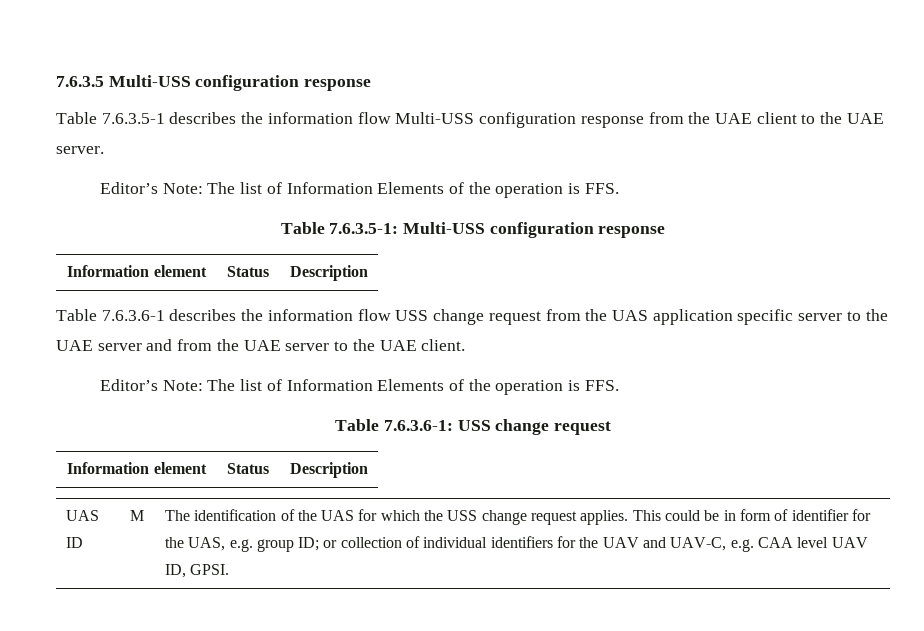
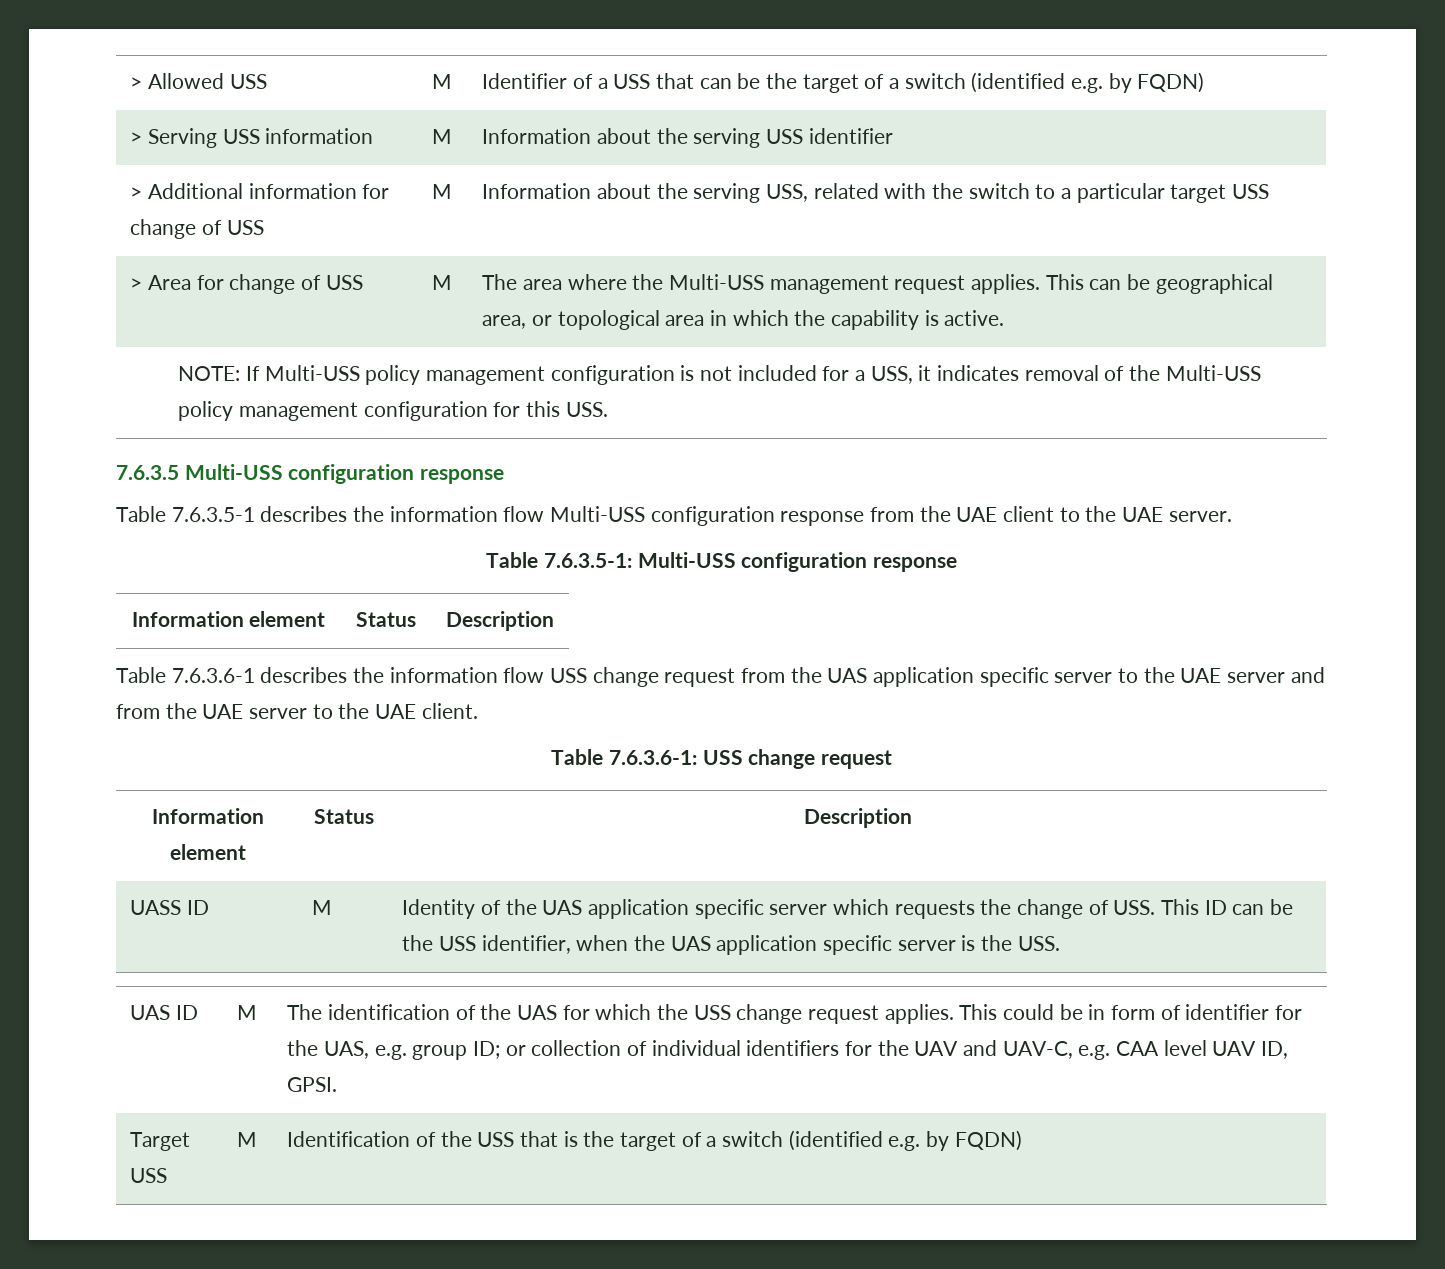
+ > Allowed USS | M | Identifier of a USS that can be the target of a switch (identified e.g. by FQDN)
+ > Serving USS information | M | Information about the serving USS identifier
+ > Additional information for change of USS | M | Information about the serving USS, related with the switch to a particular target USS
+ > Area for change of USS | M | The area where the Multi-USS management request applies. This can be geographical area, or topological area in which the capability is active.
+ NOTE: If Multi-USS policy management configuration is not included for a USS, it indicates removal of the Multi-USS policy management configuration for this USS.
  Table 7.6.3.5-1 describes the information flow Multi-USS configuration response from the UAE client to the UAE server.
- Editor’s Note: The list of Information Elements of the operation is FFS.
  Table 7.6.3.6-1 describes the information flow USS change request from the UAS application specific server to the UAE server and from the UAE server to the UAE client.
- Editor’s Note: The list of Information Elements of the operation is FFS.
+ UASS ID | M | Identity of the UAS application specific server which requests the change of USS. This ID can be the USS identifier, when the UAS application specific server is the USS.
+ Target USS | M | Identification of the USS that is the target of a switch (identified e.g. by FQDN)

